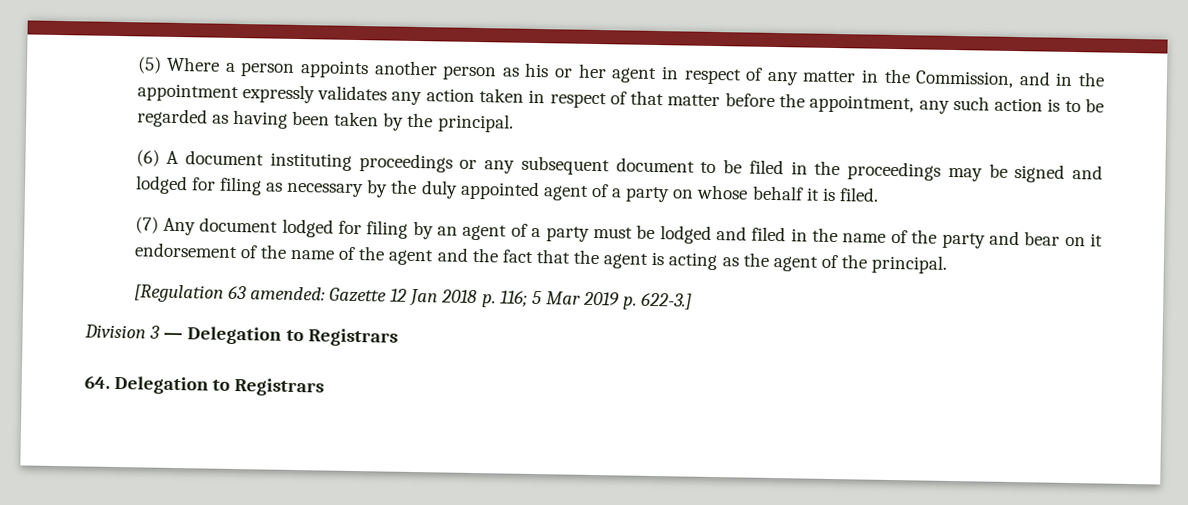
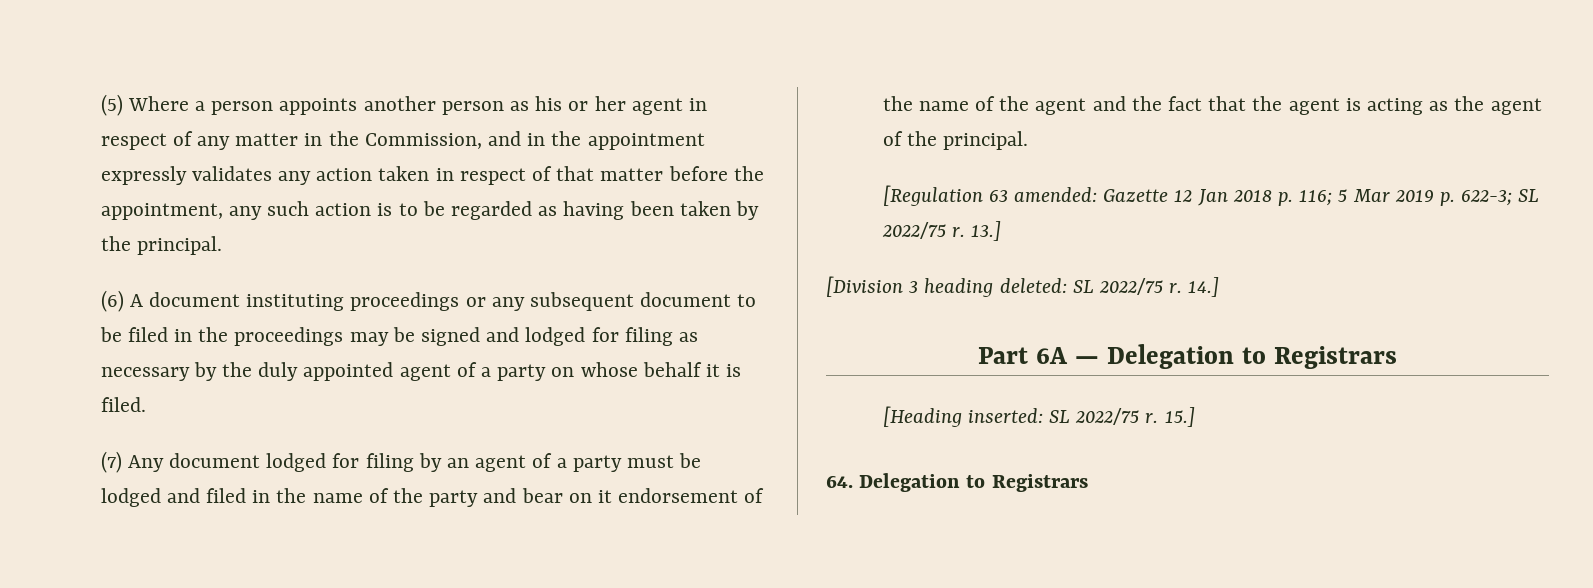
- [Regulation 63 amended: Gazette 12 Jan 2018 p. 116; 5 Mar 2019 p. 622-3.]
- Division 3 — Delegation to Registrars
+ [Regulation 63 amended: Gazette 12 Jan 2018 p. 116; 5 Mar 2019 p. 622-3; SL 2022/75 r. 13.]
+ [Division 3 heading deleted: SL 2022/75 r. 14.]
+ Part 6A — Delegation to Registrars
+ [Heading inserted: SL 2022/75 r. 15.]

